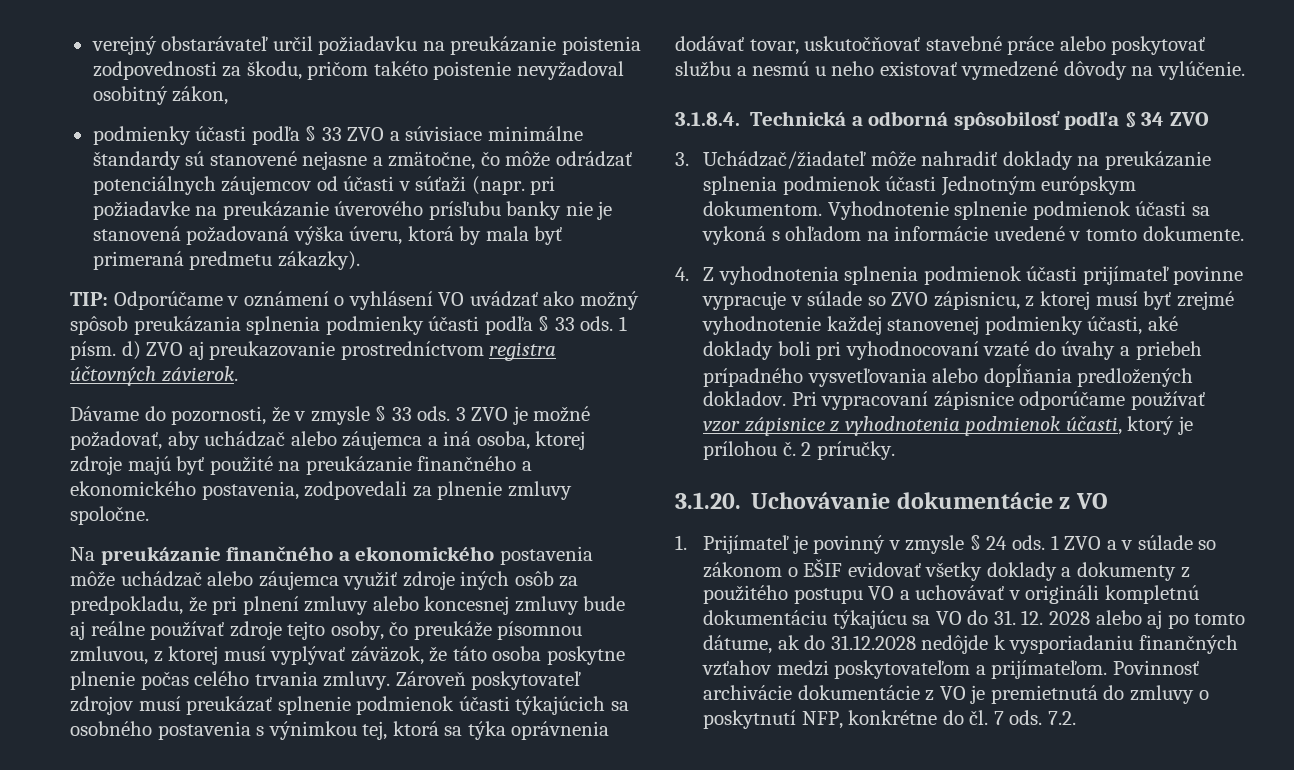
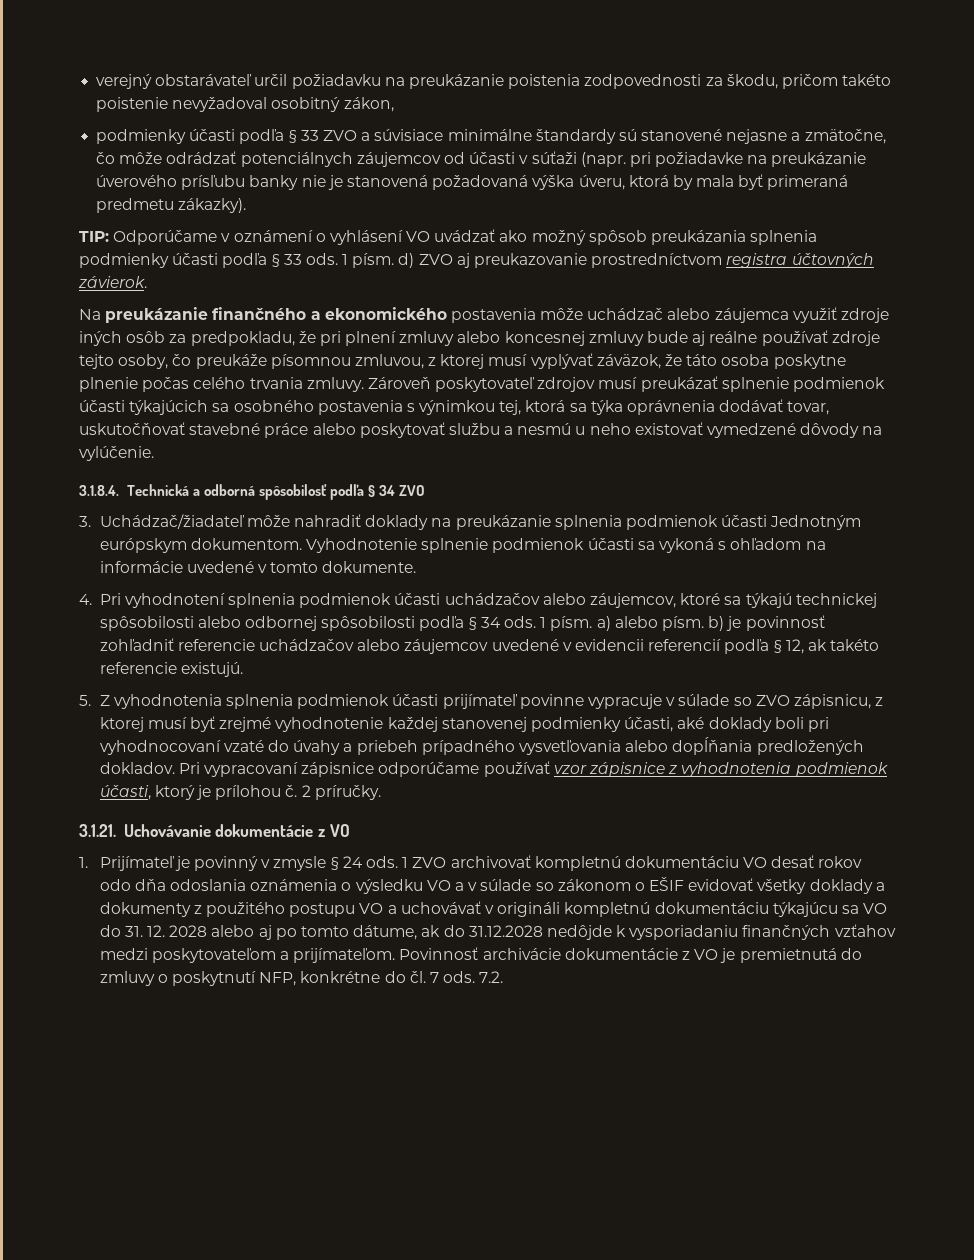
- Dávame do pozornosti, že v zmysle § 33 ods. 3 ZVO je možné požadovať, aby uchádzač alebo záujemca a iná osoba, ktorej zdroje majú byť použité na preukázanie finančného a ekonomického postavenia, zodpovedali za plnenie zmluvy spoločne.
- 4. Z vyhodnotenia splnenia podmienok účasti prijímateľ povinne vypracuje v súlade so ZVO zápisnicu, z ktorej musí byť zrejmé vyhodnotenie každej stanovenej podmienky účasti, aké doklady boli pri vyhodnocovaní vzaté do úvahy a priebeh prípadného vysvetľovania alebo dopĺňania predložených dokladov.
+ 4. Pri vyhodnotení splnenia podmienok účasti uchádzačov alebo záujemcov, ktoré sa týkajú technickej spôsobilosti alebo odbornej spôsobilosti podľa § 34 ods. 1 písm. a) alebo písm. b) je povinnosť zohľadniť referencie uchádzačov alebo záujemcov uvedené v evidencii referencií podľa § 12, ak takéto referencie existujú.
+ 5. Z vyhodnotenia splnenia podmienok účasti prijímateľ povinne vypracuje v súlade so ZVO zápisnicu, z ktorej musí byť zrejmé vyhodnotenie každej stanovenej podmienky účasti, aké doklady boli pri vyhodnocovaní vzaté do úvahy a priebeh prípadného vysvetľovania alebo dopĺňania predložených dokladov.
- 3.1.20. Uchovávanie dokumentácie z VO
+ 3.1.21. Uchovávanie dokumentácie z VO
- 1 ZVO a v súlade so zákonom o EŠIF evidovať všetky doklady a dokumenty z použitého postupu VO a uchovávať v origináli kompletnú dokumentáciu týkajúcu sa VO do 31. 12. 2028 alebo aj po tomto dátume, ak do 31.12.2028 nedôjde k vysporiadaniu finančných vzťahov medzi poskytovateľom a prijímateľom.
+ 1 ZVO archivovať kompletnú dokumentáciu VO desať rokov odo dňa odoslania oznámenia o výsledku VO a v súlade so zákonom o EŠIF evidovať všetky doklady a dokumenty z použitého postupu VO a uchovávať v origináli kompletnú dokumentáciu týkajúcu sa VO do 31. 12. 2028 alebo aj po tomto dátume, ak do 31.12.2028 nedôjde k vysporiadaniu finančných vzťahov medzi poskytovateľom a prijímateľom.

